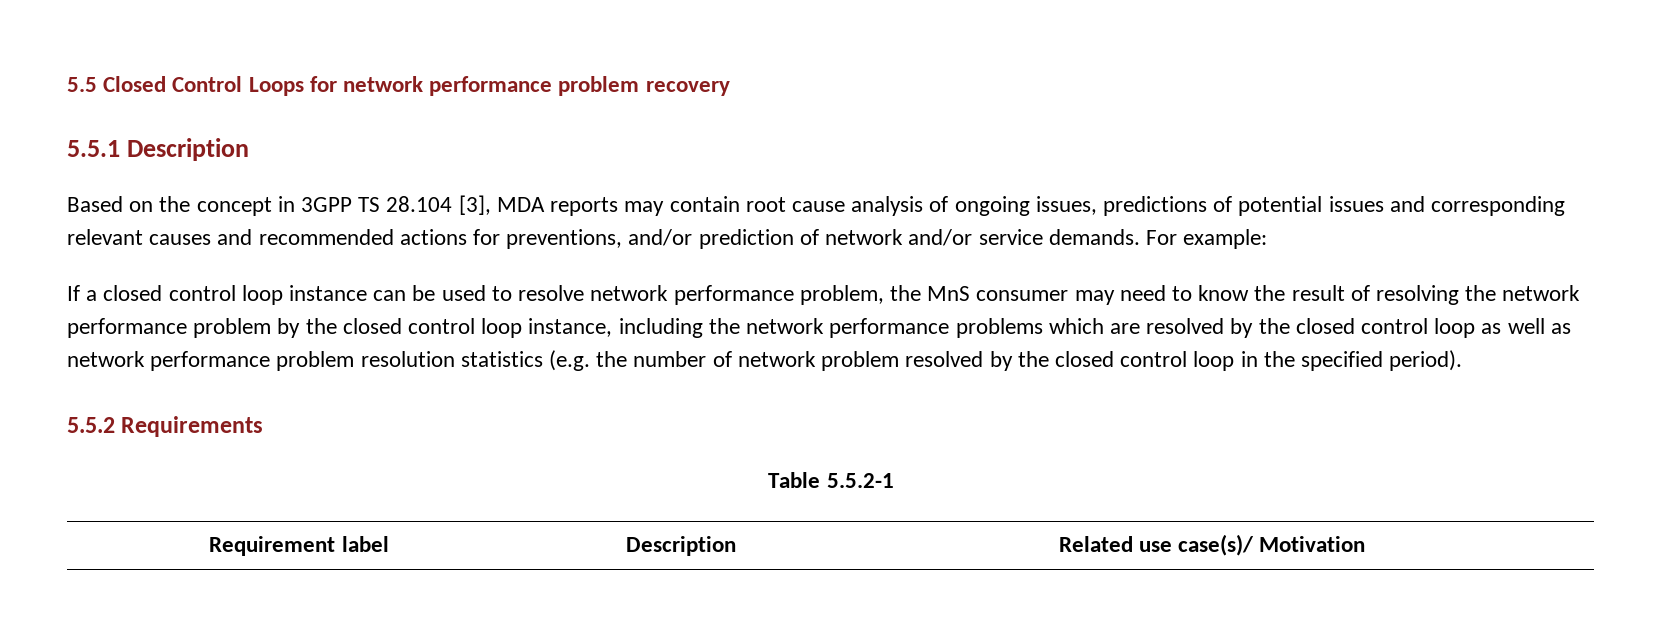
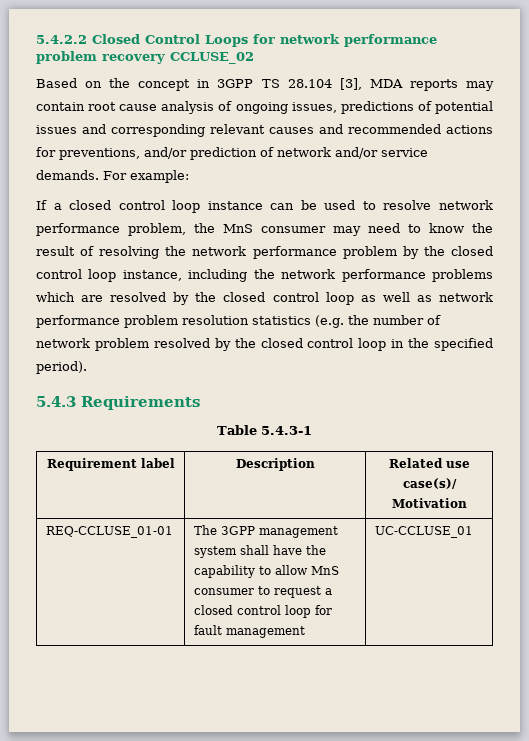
- 5.5 Closed Control Loops for network performance problem recovery
- 5.5.1 Description
+ 5.4.2.2 Closed Control Loops for network performance problem recovery CCLUSE_02
- 5.5.2 Requirements
+ 5.4.3 Requirements
- Table 5.5.2-1
+ Table 5.4.3-1
+ REQ-CCLUSE_01-01 | The 3GPP management system shall have the capability to allow MnS consumer to request a closed control loop for fault management | UC-CCLUSE_01

